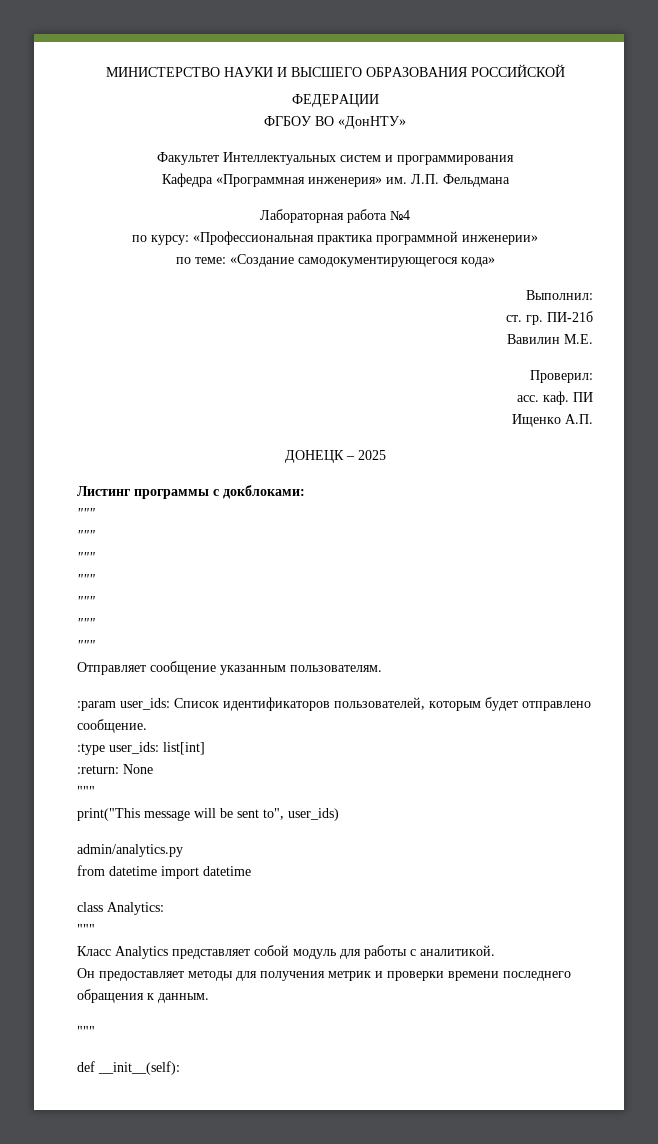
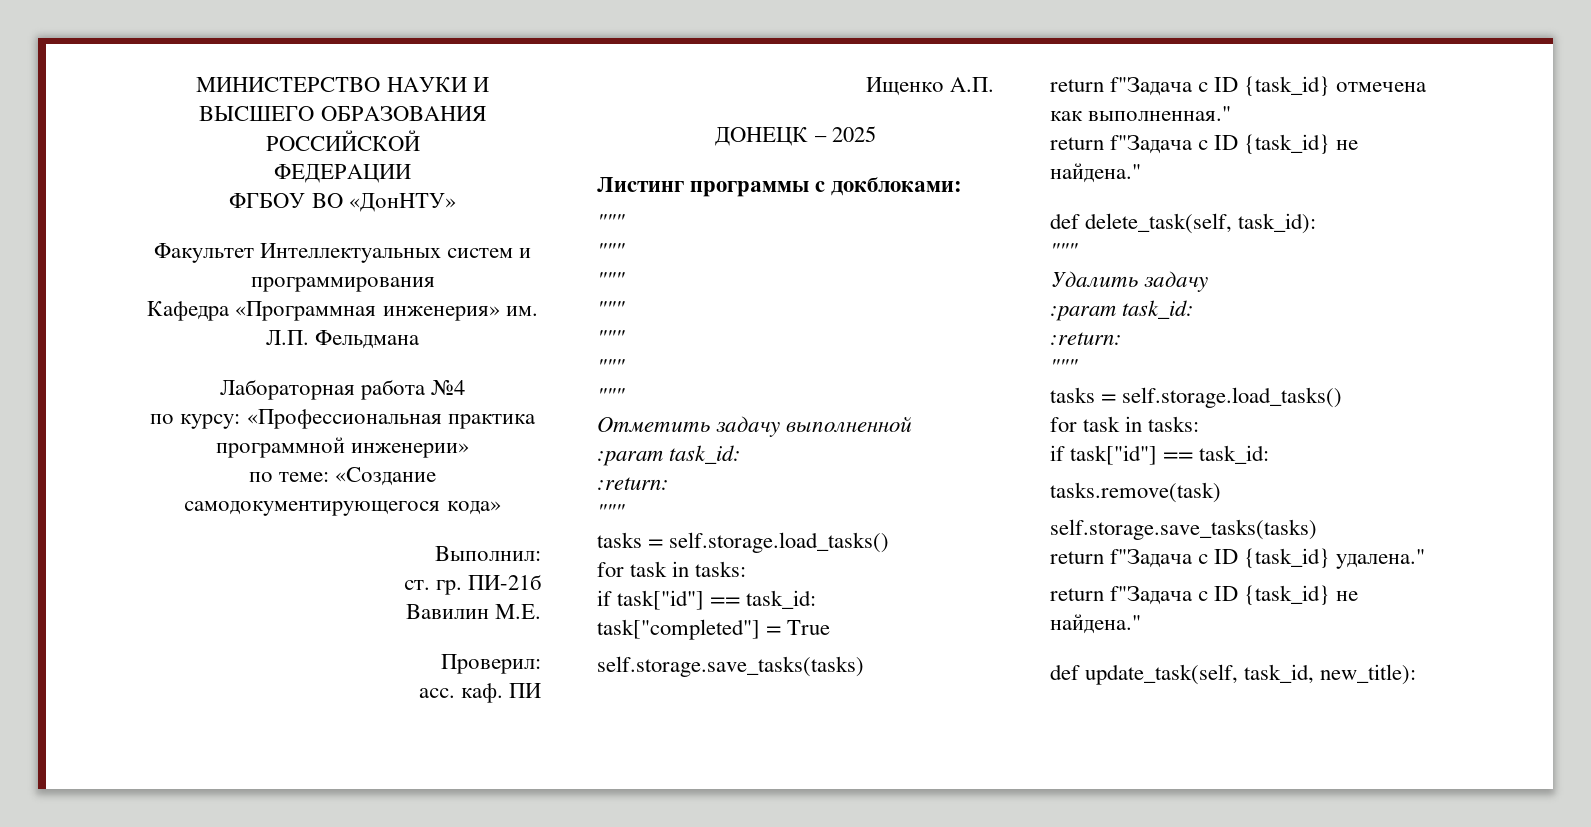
- Отправляет сообщение указанным пользователям.
- :param user_ids: Список идентификаторов пользователей, которым будет отправлено сообщение.
- :type user_ids: list[int]
- :return: None
+ Отметить задачу выполненной
+ :param task_id:
+ :return:
  """
- print("This message will be sent to", user_ids)
- admin/analytics.py
- from datetime import datetime
- class Analytics:
+ tasks = self.storage.load_tasks()
+ for task in tasks:
+ if task["id"] == task_id:
+ task["completed"] = True
+ self.storage.save_tasks(tasks)
+ return f"Задача с ID {task_id} отмечена как выполненная."
+ return f"Задача с ID {task_id} не найдена."
+ def delete_task(self, task_id):
  """
- Класс Analytics представляет собой модуль для работы с аналитикой.
- Он предоставляет методы для получения метрик и проверки времени последнего обращения к данным.
+ Удалить задачу
+ :param task_id:
+ :return:
  """
- def __init__(self):
+ tasks = self.storage.load_tasks()
+ for task in tasks:
+ if task["id"] == task_id:
+ tasks.remove(task)
+ self.storage.save_tasks(tasks)
+ return f"Задача с ID {task_id} удалена."
+ return f"Задача с ID {task_id} не найдена."
+ def update_task(self, task_id, new_title):

